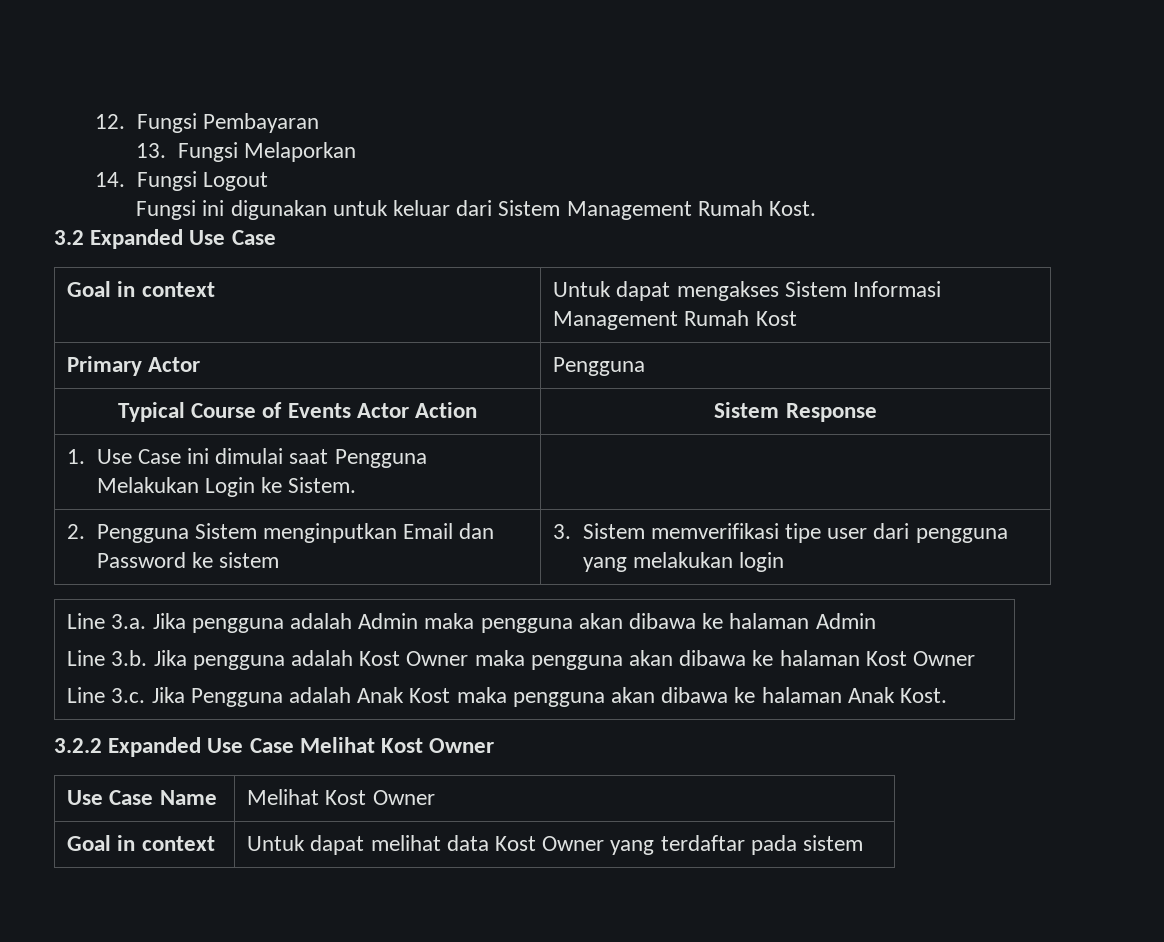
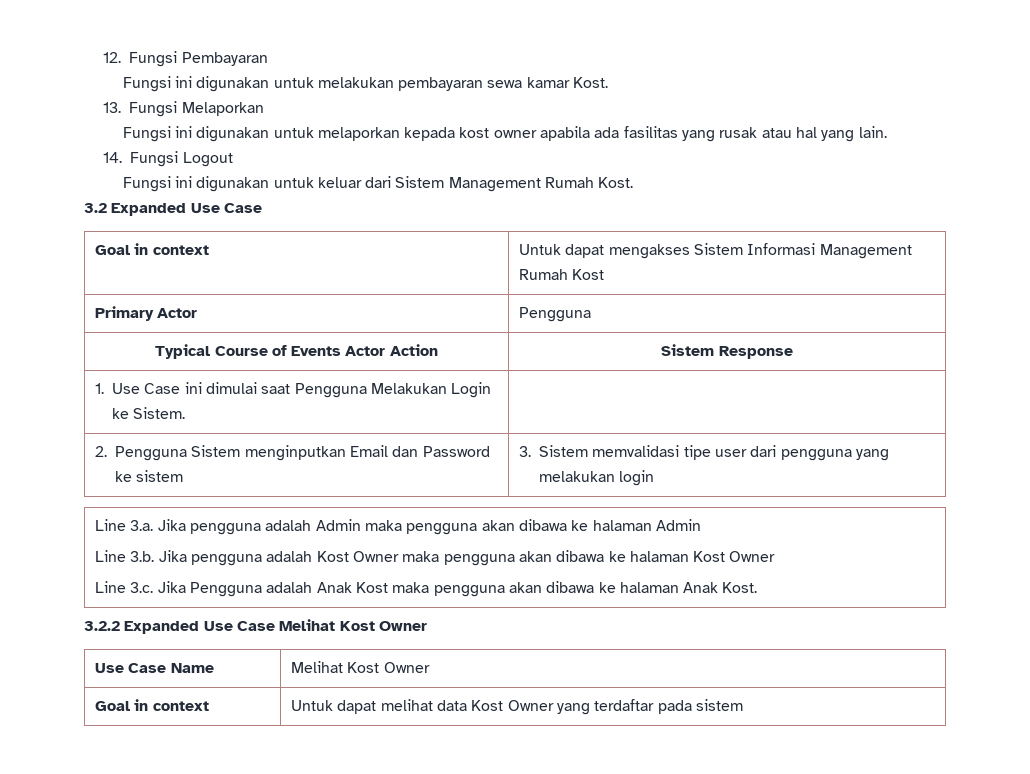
+ Fungsi ini digunakan untuk melakukan pembayaran sewa kamar Kost.
  13. Fungsi Melaporkan
+ Fungsi ini digunakan untuk melaporkan kepada kost owner apabila ada fasilitas yang rusak atau hal yang lain.
- 2. Pengguna Sistem menginputkan Email dan Password ke sistem | 3. Sistem memverifikasi tipe user dari pengguna yang melakukan login
+ 2. Pengguna Sistem menginputkan Email dan Password ke sistem | 3. Sistem memvalidasi tipe user dari pengguna yang melakukan login

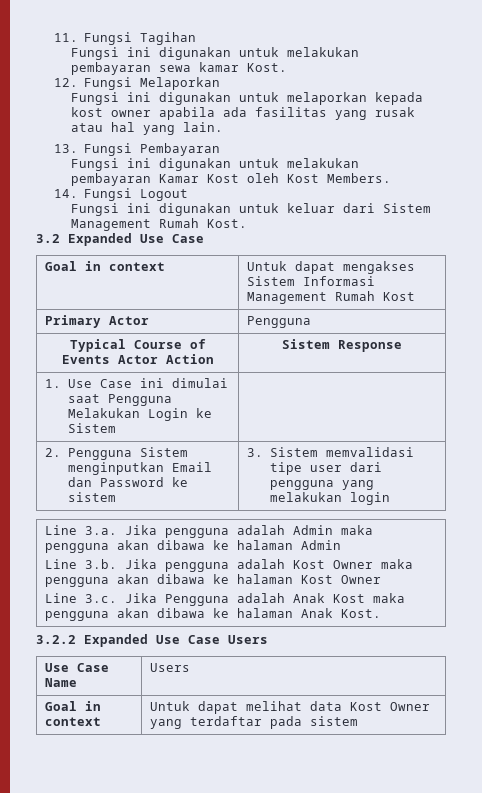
- 12. Fungsi Pembayaran
+ 11. Fungsi Tagihan
- 13. Fungsi Melaporkan
+ 12. Fungsi Melaporkan
+ 13. Fungsi Pembayaran
+ Fungsi ini digunakan untuk melakukan pembayaran Kamar Kost oleh Kost Members.
- 1. Use Case ini dimulai saat Pengguna Melakukan Login ke Sistem. |
+ 1. Use Case ini dimulai saat Pengguna Melakukan Login ke Sistem |
- 3.2.2 Expanded Use Case Melihat Kost Owner
+ 3.2.2 Expanded Use Case Users
- Use Case Name | Melihat Kost Owner
+ Use Case Name | Users

